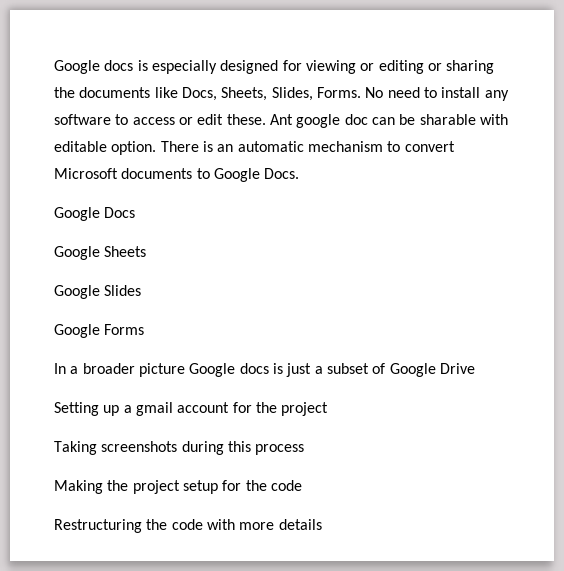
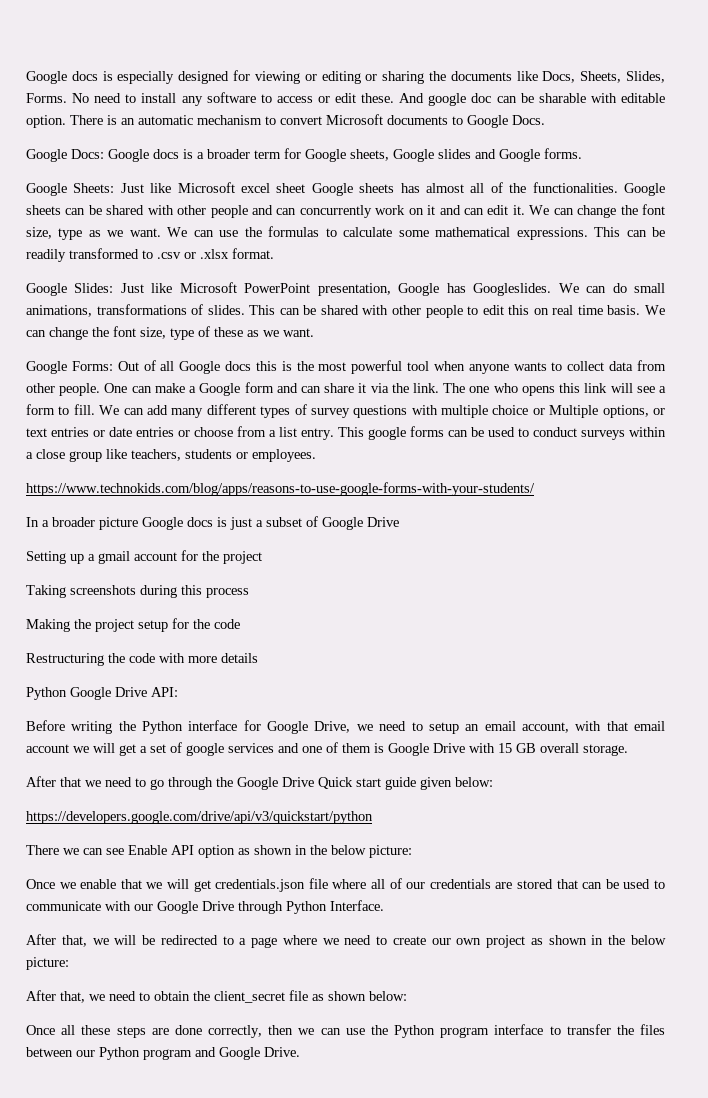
- Ant google doc can be sharable with editable option.
+ And google doc can be sharable with editable option.
- Google Docs
- Google Sheets
- Google Slides
- Google Forms
+ Google Docs: Google docs is a broader term for Google sheets, Google slides and Google forms.
+ Google Sheets: Just like Microsoft excel sheet Google sheets has almost all of the functionalities. Google sheets can be shared with other people and can concurrently work on it and can edit it. We can change the font size, type as we want. We can use the formulas to calculate some mathematical expressions. This can be readily transformed to .csv or .xlsx format.
+ Google Slides: Just like Microsoft PowerPoint presentation, Google has Googleslides. We can do small animations, transformations of slides. This can be shared with other people to edit this on real time basis. We can change the font size, type of these as we want.
+ Google Forms: Out of all Google docs this is the most powerful tool when anyone wants to collect data from other people. One can make a Google form and can share it via the link. The one who opens this link will see a form to fill. We can add many different types of survey questions with multiple choice or Multiple options, or text entries or date entries or choose from a list entry. This google forms can be used to conduct surveys within a close group like teachers, students or employees.
+ https://www.technokids.com/blog/apps/reasons-to-use-google-forms-with-your-students/
+ Python Google Drive API:
+ Before writing the Python interface for Google Drive, we need to setup an email account, with that email account we will get a set of google services and one of them is Google Drive with 15 GB overall storage.
+ After that we need to go through the Google Drive Quick start guide given below:
+ https://developers.google.com/drive/api/v3/quickstart/python
+ There we can see Enable API option as shown in the below picture:
+ Once we enable that we will get credentials.json file where all of our credentials are stored that can be used to communicate with our Google Drive through Python Interface.
+ After that, we will be redirected to a page where we need to create our own project as shown in the below picture:
+ After that, we need to obtain the client_secret file as shown below:
+ Once all these steps are done correctly, then we can use the Python program interface to transfer the files between our Python program and Google Drive.

